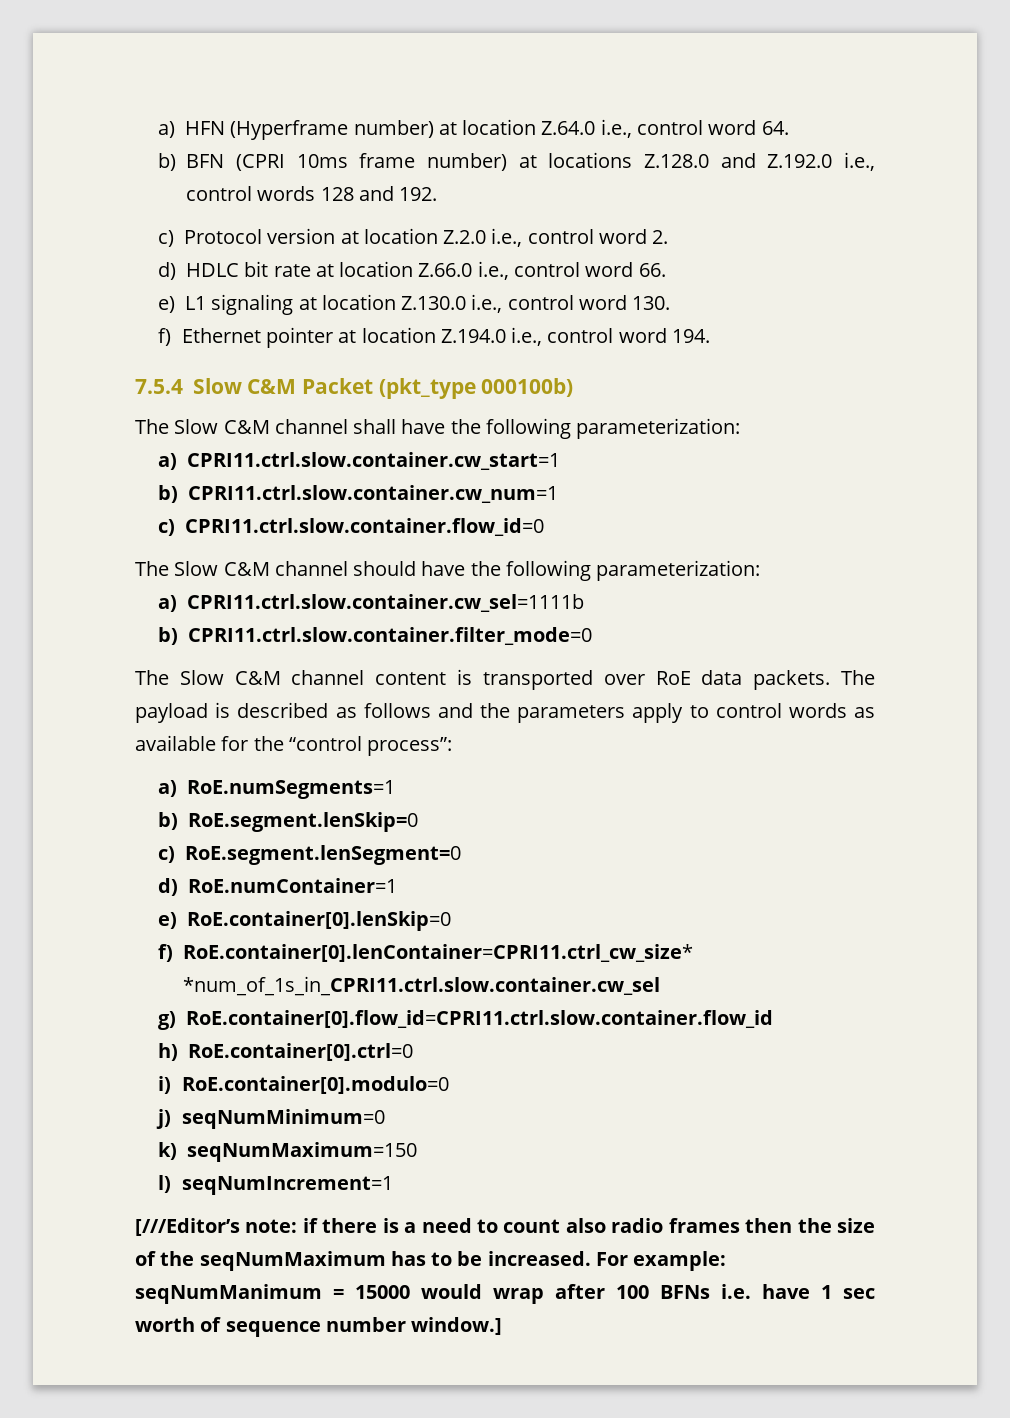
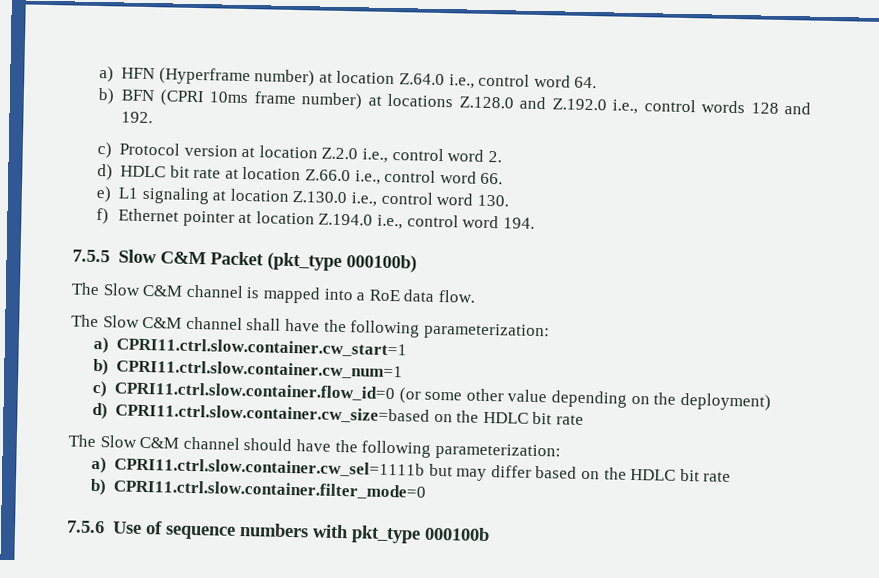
- 7.5.4 Slow C&M Packet (pkt_type 000100b)
+ 7.5.5 Slow C&M Packet (pkt_type 000100b)
+ The Slow C&M channel is mapped into a RoE data flow.
- c) CPRI11.ctrl.slow.container.flow_id=0
+ c) CPRI11.ctrl.slow.container.flow_id=0 (or some other value depending on the deployment)
+ d) CPRI11.ctrl.slow.container.cw_size=based on the HDLC bit rate
- a) CPRI11.ctrl.slow.container.cw_sel=1111b
+ a) CPRI11.ctrl.slow.container.cw_sel=1111b but may differ based on the HDLC bit rate
  b) CPRI11.ctrl.slow.container.filter_mode=0
- The Slow C&M channel content is transported over RoE data packets. The payload is described as follows and the parameters apply to control words as available for the “control process”:
- a) RoE.numSegments=1
- b) RoE.segment.lenSkip=0
- c) RoE.segment.lenSegment=0
- d) RoE.numContainer=1
- e) RoE.container[0].lenSkip=0
- f) RoE.container[0].lenContainer=CPRI11.ctrl_cw_size* *num_of_1s_in_CPRI11.ctrl.slow.container.cw_sel
- g) RoE.container[0].flow_id=CPRI11.ctrl.slow.container.flow_id
- h) RoE.container[0].ctrl=0
- i) RoE.container[0].modulo=0
- j) seqNumMinimum=0
- k) seqNumMaximum=150
- l) seqNumIncrement=1
- [///Editor’s note: if there is a need to count also radio frames then the size of the seqNumMaximum has to be increased. For example: seqNumManimum = 15000 would wrap after 100 BFNs i.e. have 1 sec worth of sequence number window.]
+ 7.5.6 Use of sequence numbers with pkt_type 000100b

